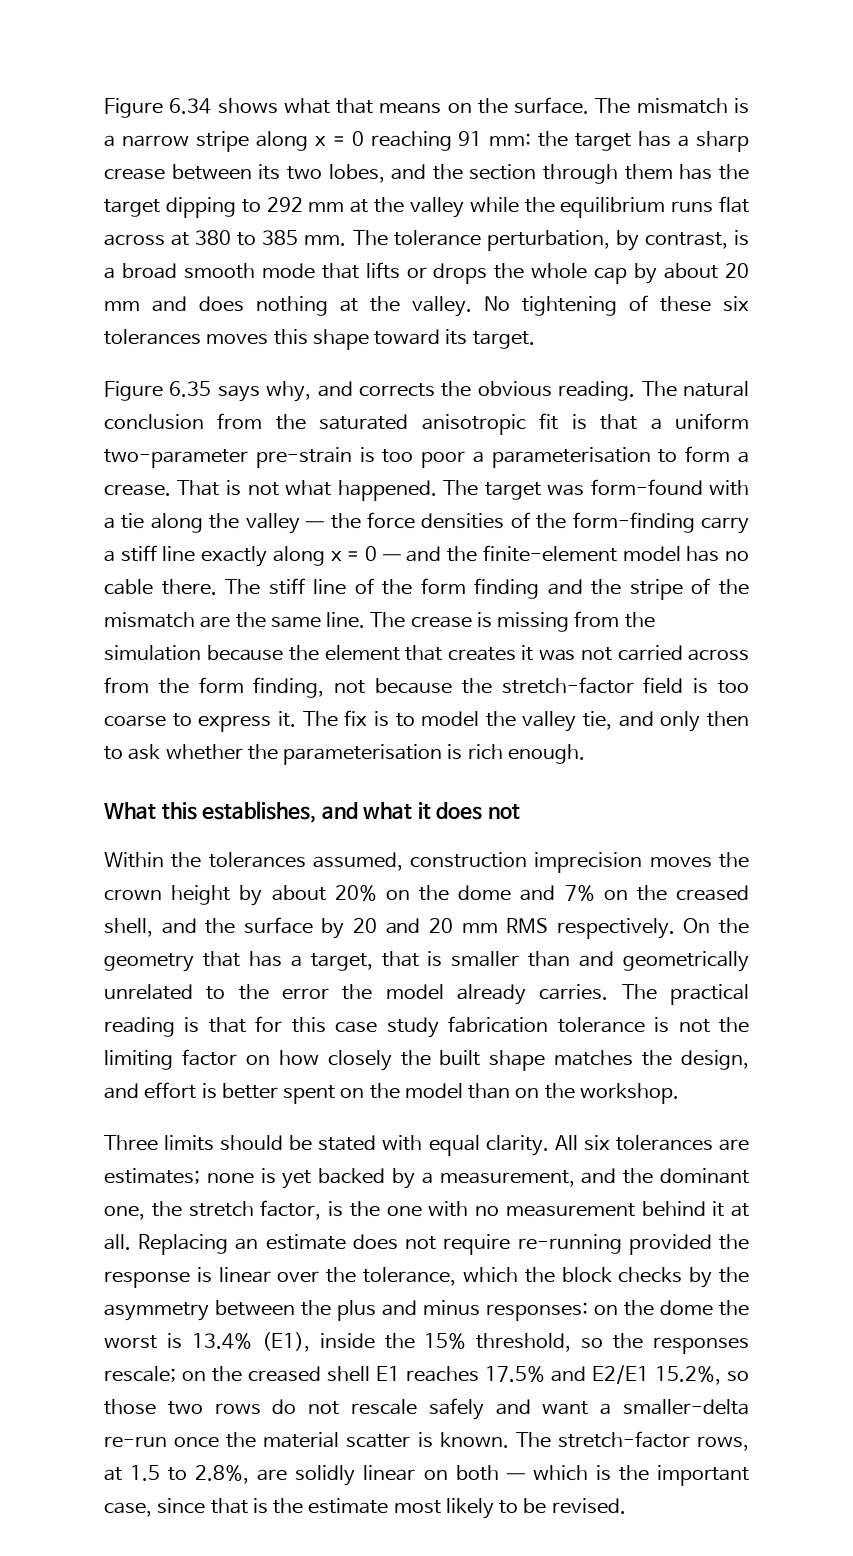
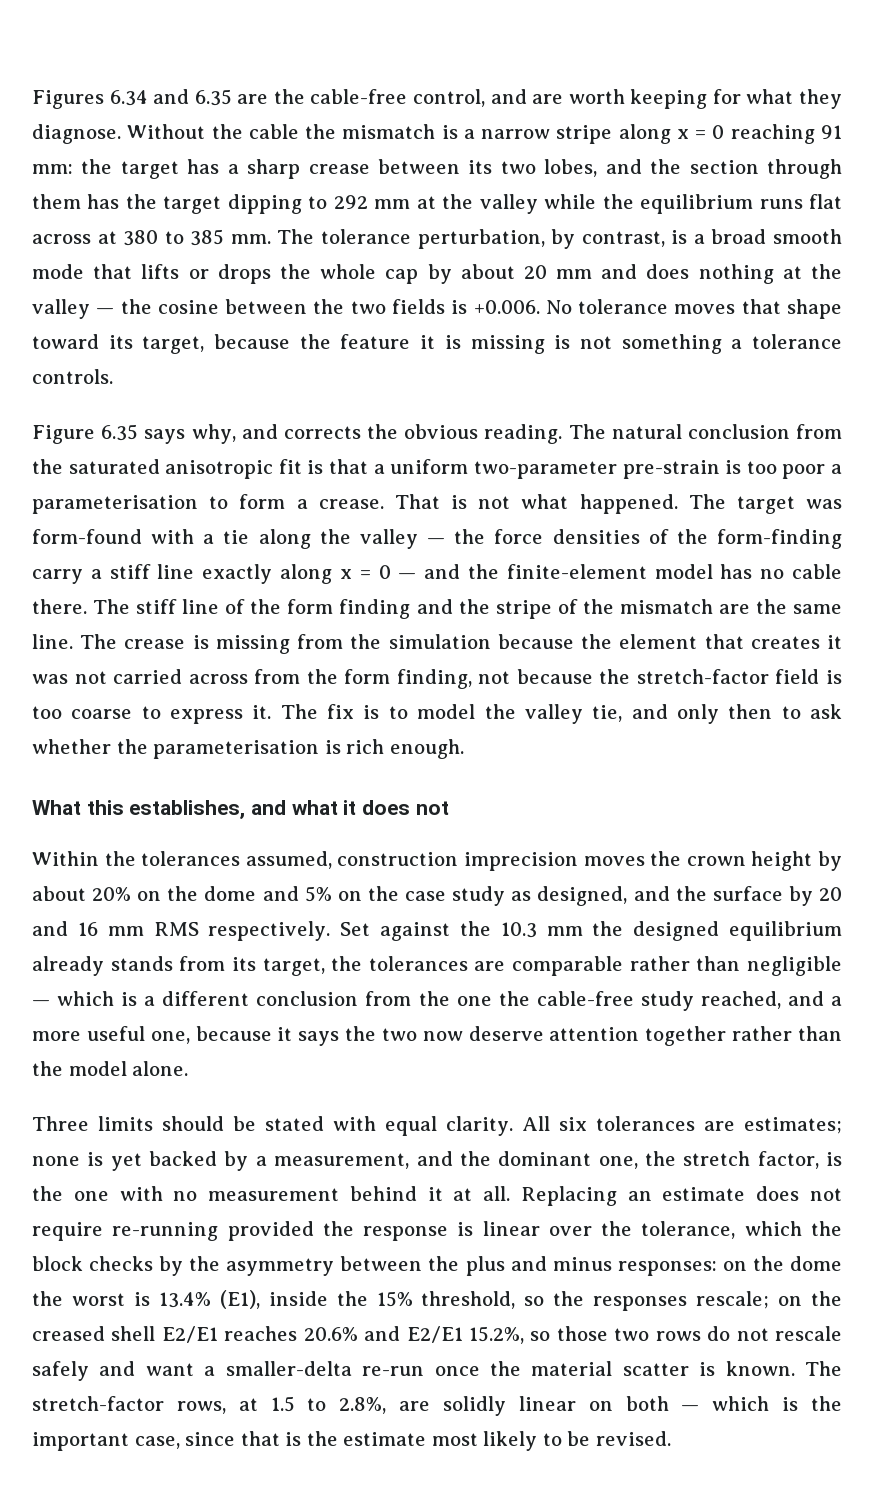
- Figure 6.34 shows what that means on the surface. The mismatch is a narrow stripe along x = 0 reaching 91 mm: the target has a sharp crease between its two lobes, and the section through them has the target dipping to 292 mm at the valley while the equilibrium runs flat across at 380 to 385 mm.
+ Figures 6.34 and 6.35 are the cable-free control, and are worth keeping for what they diagnose. Without the cable the mismatch is a narrow stripe along x = 0 reaching 91 mm: the target has a sharp crease between its two lobes, and the section through them has the target dipping to 292 mm at the valley while the equilibrium runs flat across at 380 to 385 mm.
- The tolerance perturbation, by contrast, is a broad smooth mode that lifts or drops the whole cap by about 20 mm and does nothing at the valley. No tightening of these six tolerances moves this shape toward its target.
+ The tolerance perturbation, by contrast, is a broad smooth mode that lifts or drops the whole cap by about 20 mm and does nothing at the valley — the cosine between the two fields is +0.006. No tolerance moves that shape toward its target, because the feature it is missing is not something a tolerance controls.
- Within the tolerances assumed, construction imprecision moves the crown height by about 20% on the dome and 7% on the creased shell, and the surface by 20 and 20 mm RMS respectively.
+ Within the tolerances assumed, construction imprecision moves the crown height by about 20% on the dome and 5% on the case study as designed, and the surface by 20 and 16 mm RMS respectively.
- On the geometry that has a target, that is smaller than and geometrically unrelated to the error the model already carries. The practical reading is that for this case study fabrication tolerance is not the limiting factor on how closely the built shape matches the design, and effort is better spent on the model than on the workshop.
+ Set against the 10.3 mm the designed equilibrium already stands from its target, the tolerances are comparable rather than negligible — which is a different conclusion from the one the cable-free study reached, and a more useful one, because it says the two now deserve attention together rather than the model alone.
- on the creased shell E1 reaches 17.5% and E2/E1 15.2%, so those two rows do not rescale safely and want a smaller-delta re-run once the material scatter is known.
+ on the creased shell E2/E1 reaches 20.6% and E2/E1 15.2%, so those two rows do not rescale safely and want a smaller-delta re-run once the material scatter is known.

